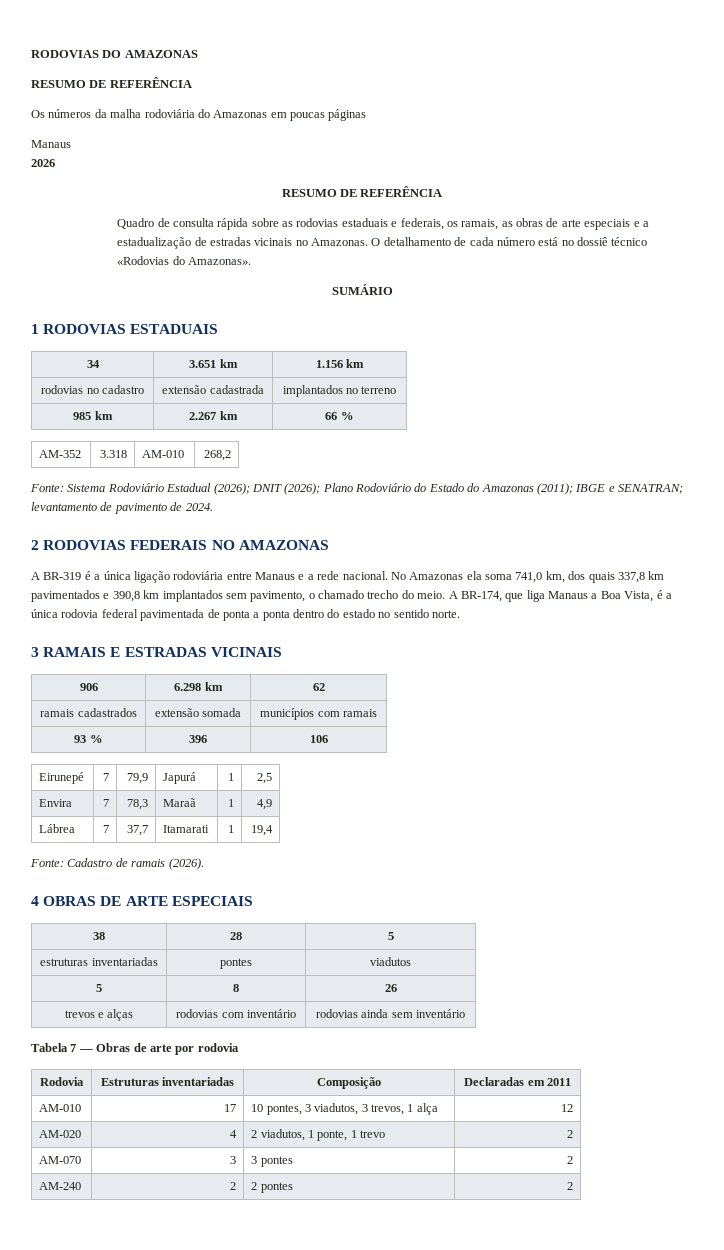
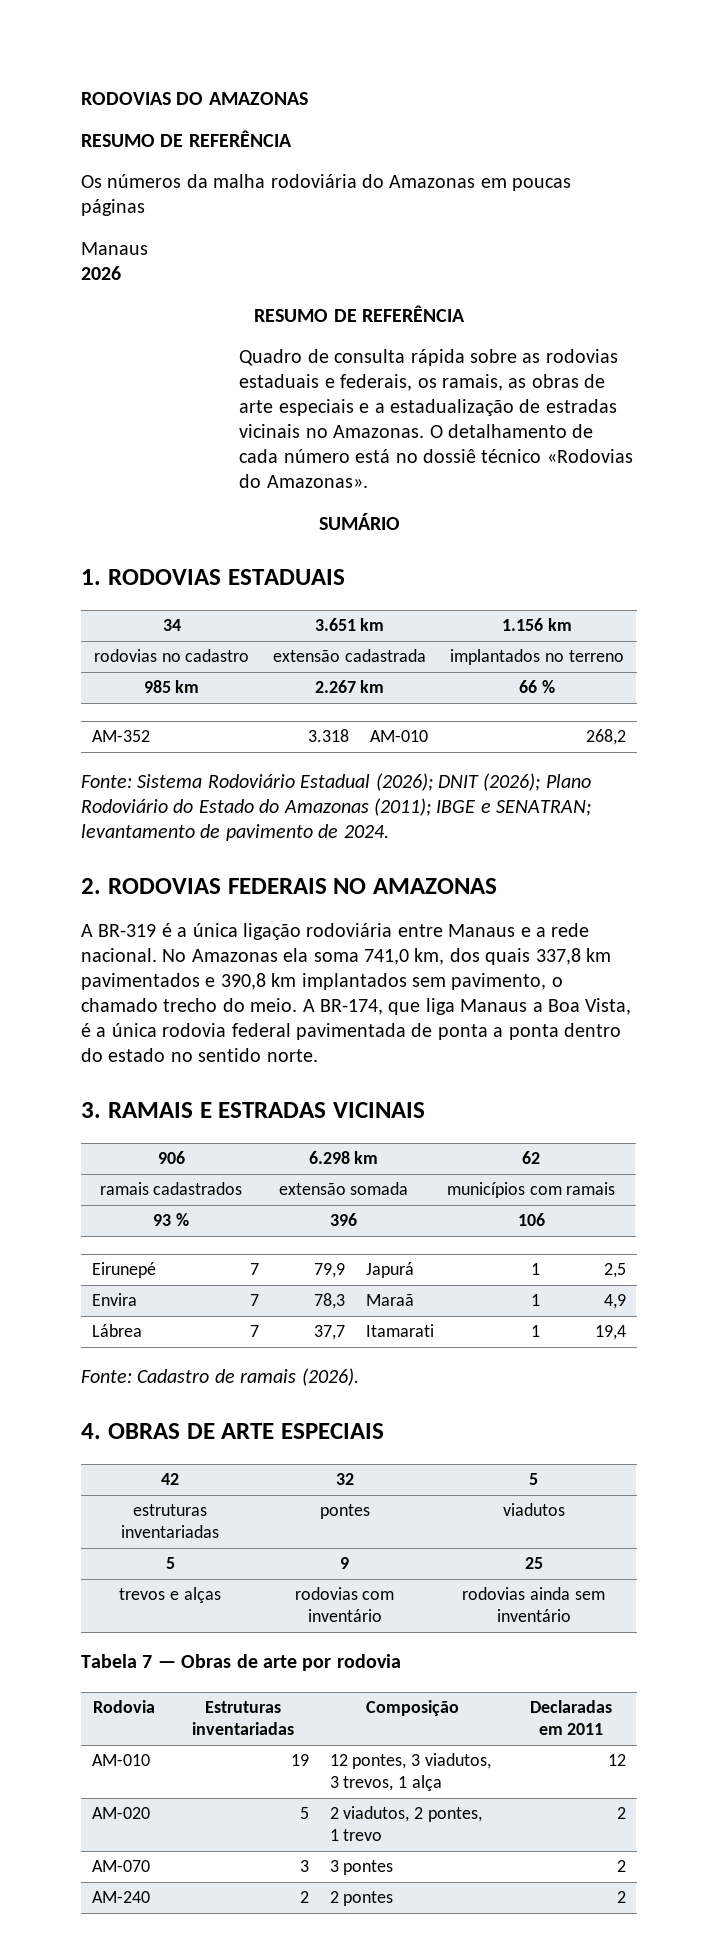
- 1 RODOVIAS ESTADUAIS
+ 1. RODOVIAS ESTADUAIS
- 2 RODOVIAS FEDERAIS NO AMAZONAS
+ 2. RODOVIAS FEDERAIS NO AMAZONAS
- 3 RAMAIS E ESTRADAS VICINAIS
+ 3. RAMAIS E ESTRADAS VICINAIS
- 4 OBRAS DE ARTE ESPECIAIS
+ 4. OBRAS DE ARTE ESPECIAIS
- 38 | 28 | 5
+ 42 | 32 | 5
- 5 | 8 | 26
+ 5 | 9 | 25
- AM-010 | 17 | 10 pontes, 3 viadutos, 3 trevos, 1 alça | 12
+ AM-010 | 19 | 12 pontes, 3 viadutos, 3 trevos, 1 alça | 12
- AM-020 | 4 | 2 viadutos, 1 ponte, 1 trevo | 2
+ AM-020 | 5 | 2 viadutos, 2 pontes, 1 trevo | 2

